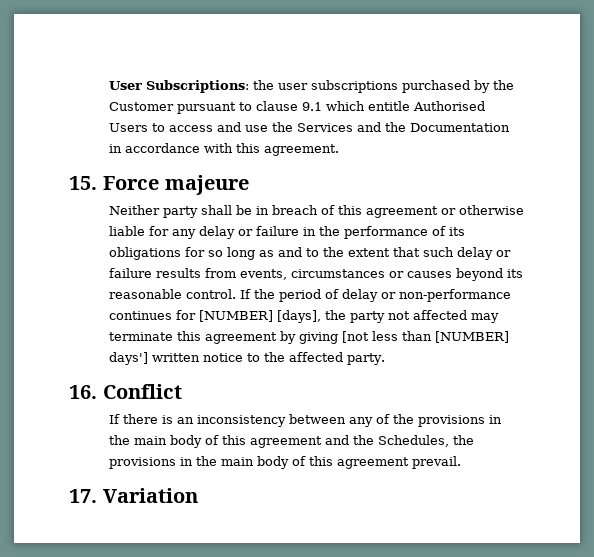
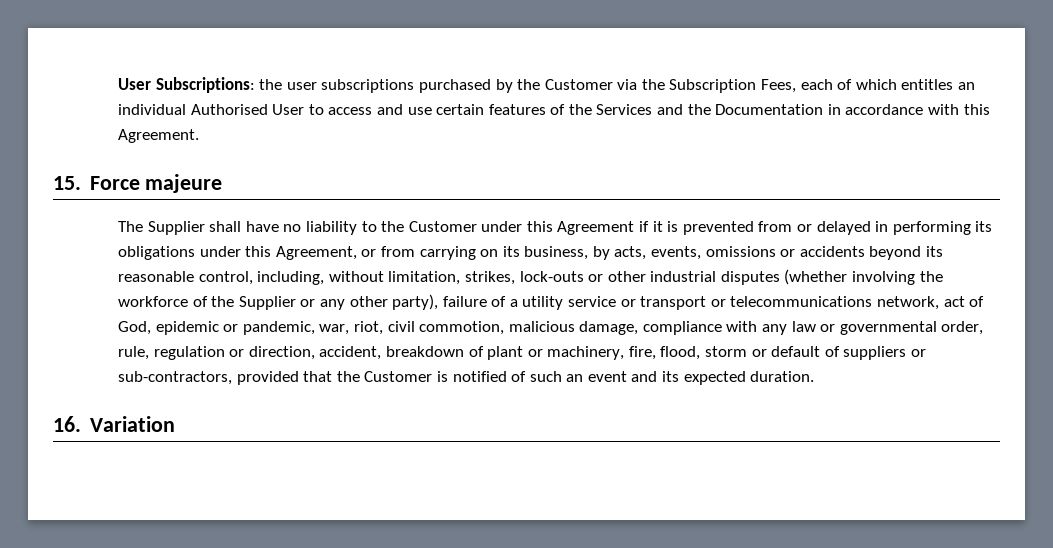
- User Subscriptions: the user subscriptions purchased by the Customer pursuant to clause 9.1 which entitle Authorised Users to access and use the Services and the Documentation in accordance with this agreement.
+ User Subscriptions: the user subscriptions purchased by the Customer via the Subscription Fees, each of which entitles an individual Authorised User to access and use certain features of the Services and the Documentation in accordance with this Agreement.
- Neither party shall be in breach of this agreement or otherwise liable for any delay or failure in the performance of its obligations for so long as and to the extent that such delay or failure results from events, circumstances or causes beyond its reasonable control. If the period of delay or non-performance continues for [NUMBER] [days], the party not affected may terminate this agreement by giving [not less than [NUMBER] days'] written notice to the affected party.
- 16. Conflict
- If there is an inconsistency between any of the provisions in the main body of this agreement and the Schedules, the provisions in the main body of this agreement prevail.
- 17. Variation
+ The Supplier shall have no liability to the Customer under this Agreement if it is prevented from or delayed in performing its obligations under this Agreement, or from carrying on its business, by acts, events, omissions or accidents beyond its reasonable control, including, without limitation, strikes, lock-outs or other industrial disputes (whether involving the workforce of the Supplier or any other party), failure of a utility service or transport or telecommunications network, act of God, epidemic or pandemic, war, riot, civil commotion, malicious damage, compliance with any law or governmental order, rule, regulation or direction, accident, breakdown of plant or machinery, fire, flood, storm or default of suppliers or sub-contractors, provided that the Customer is notified of such an event and its expected duration.
+ 16. Variation

